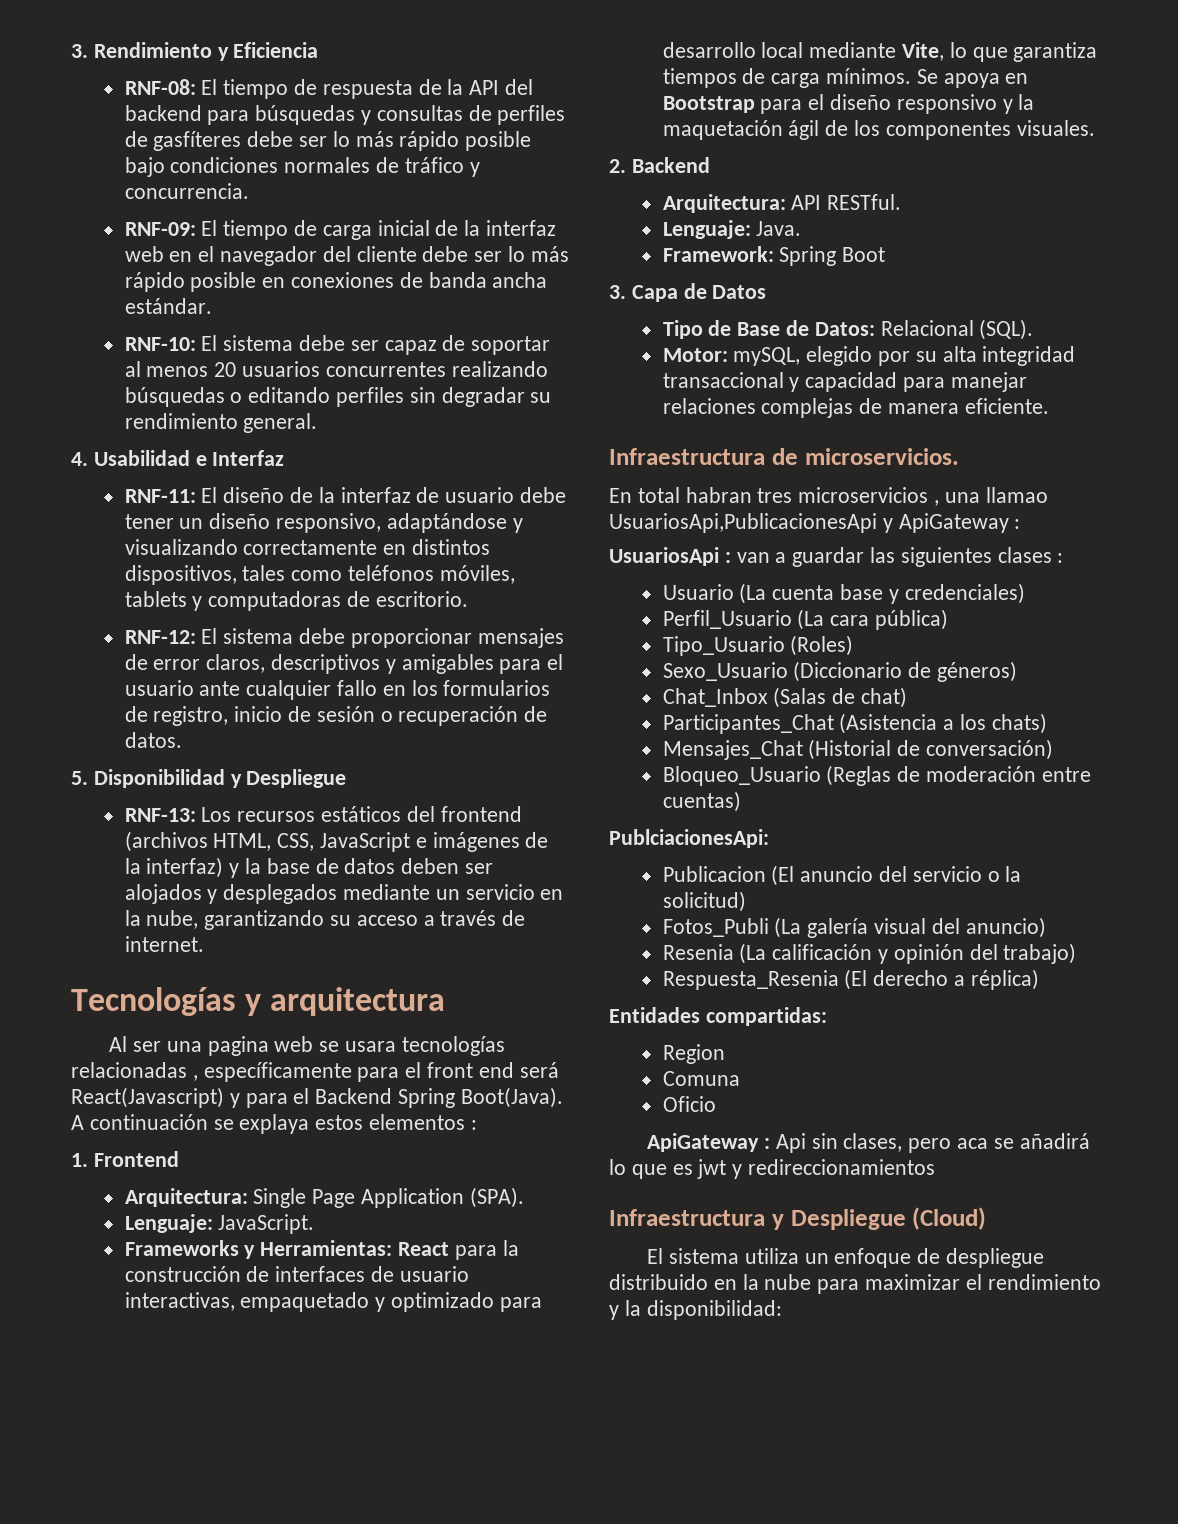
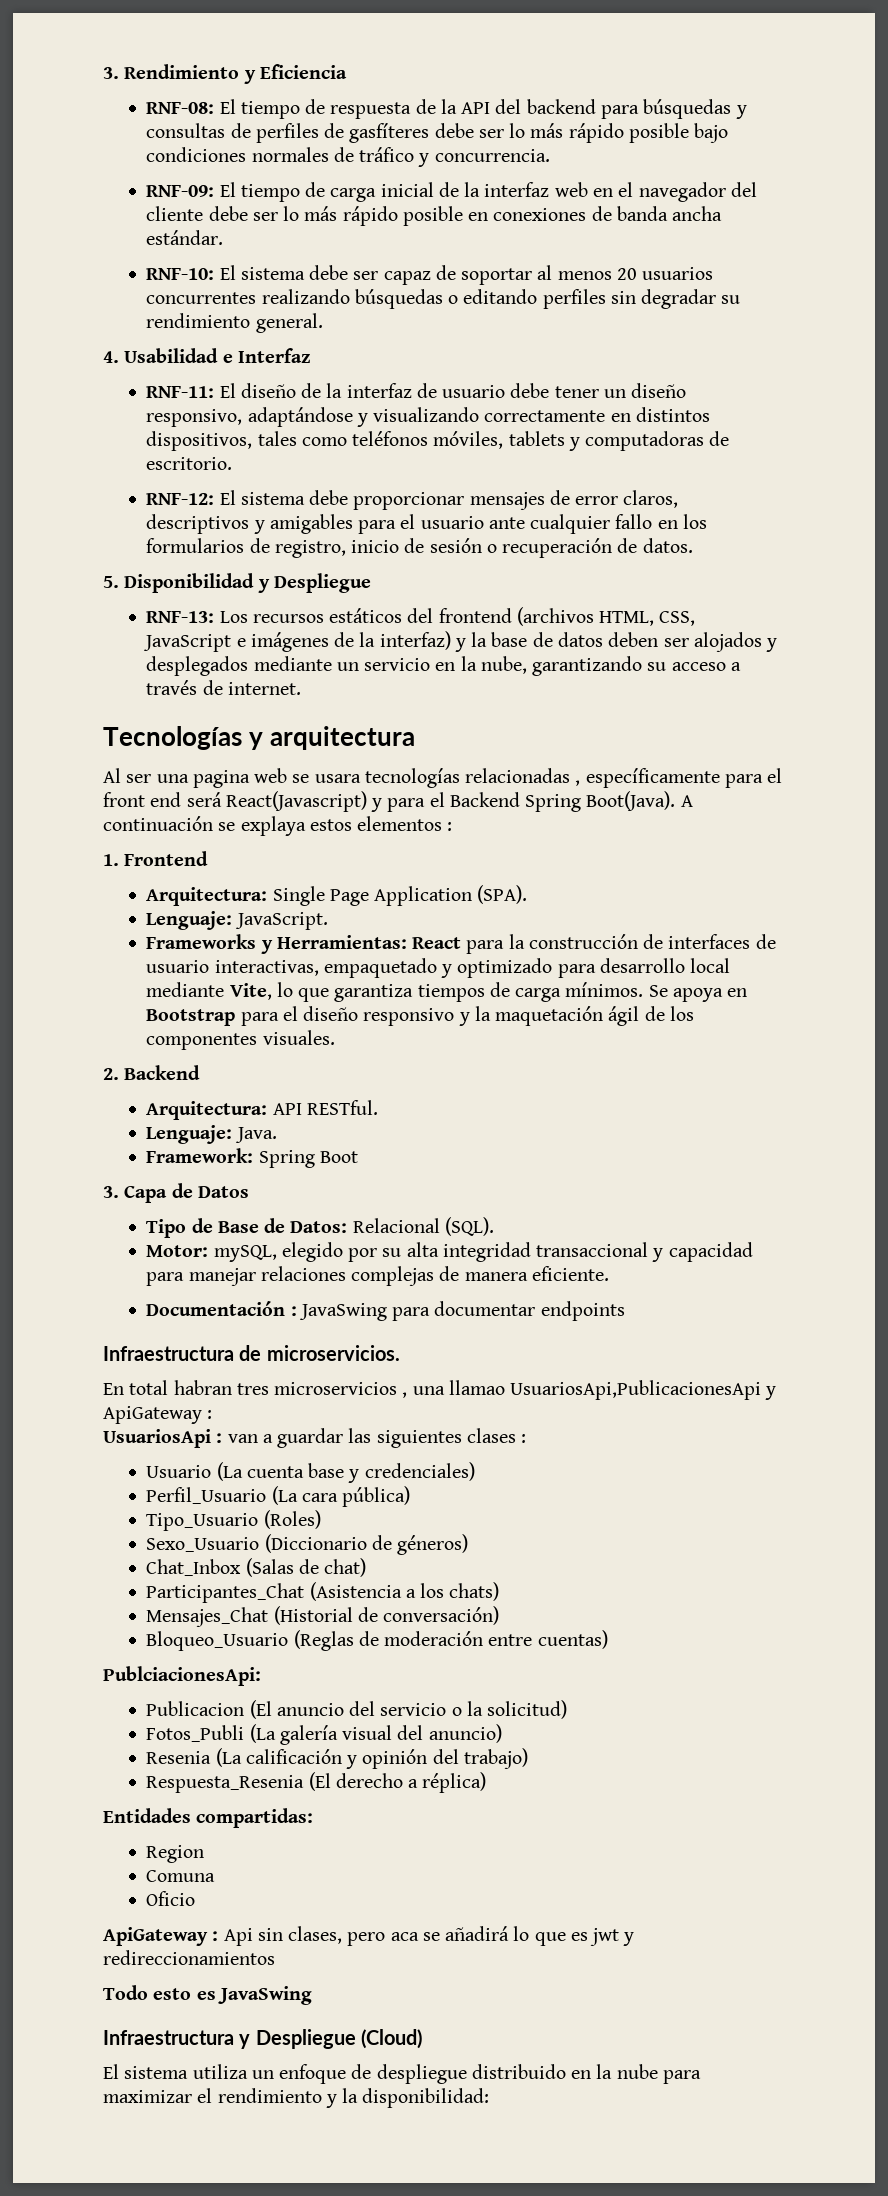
+ Documentación : JavaSwing para documentar endpoints
+ Todo esto es JavaSwing

